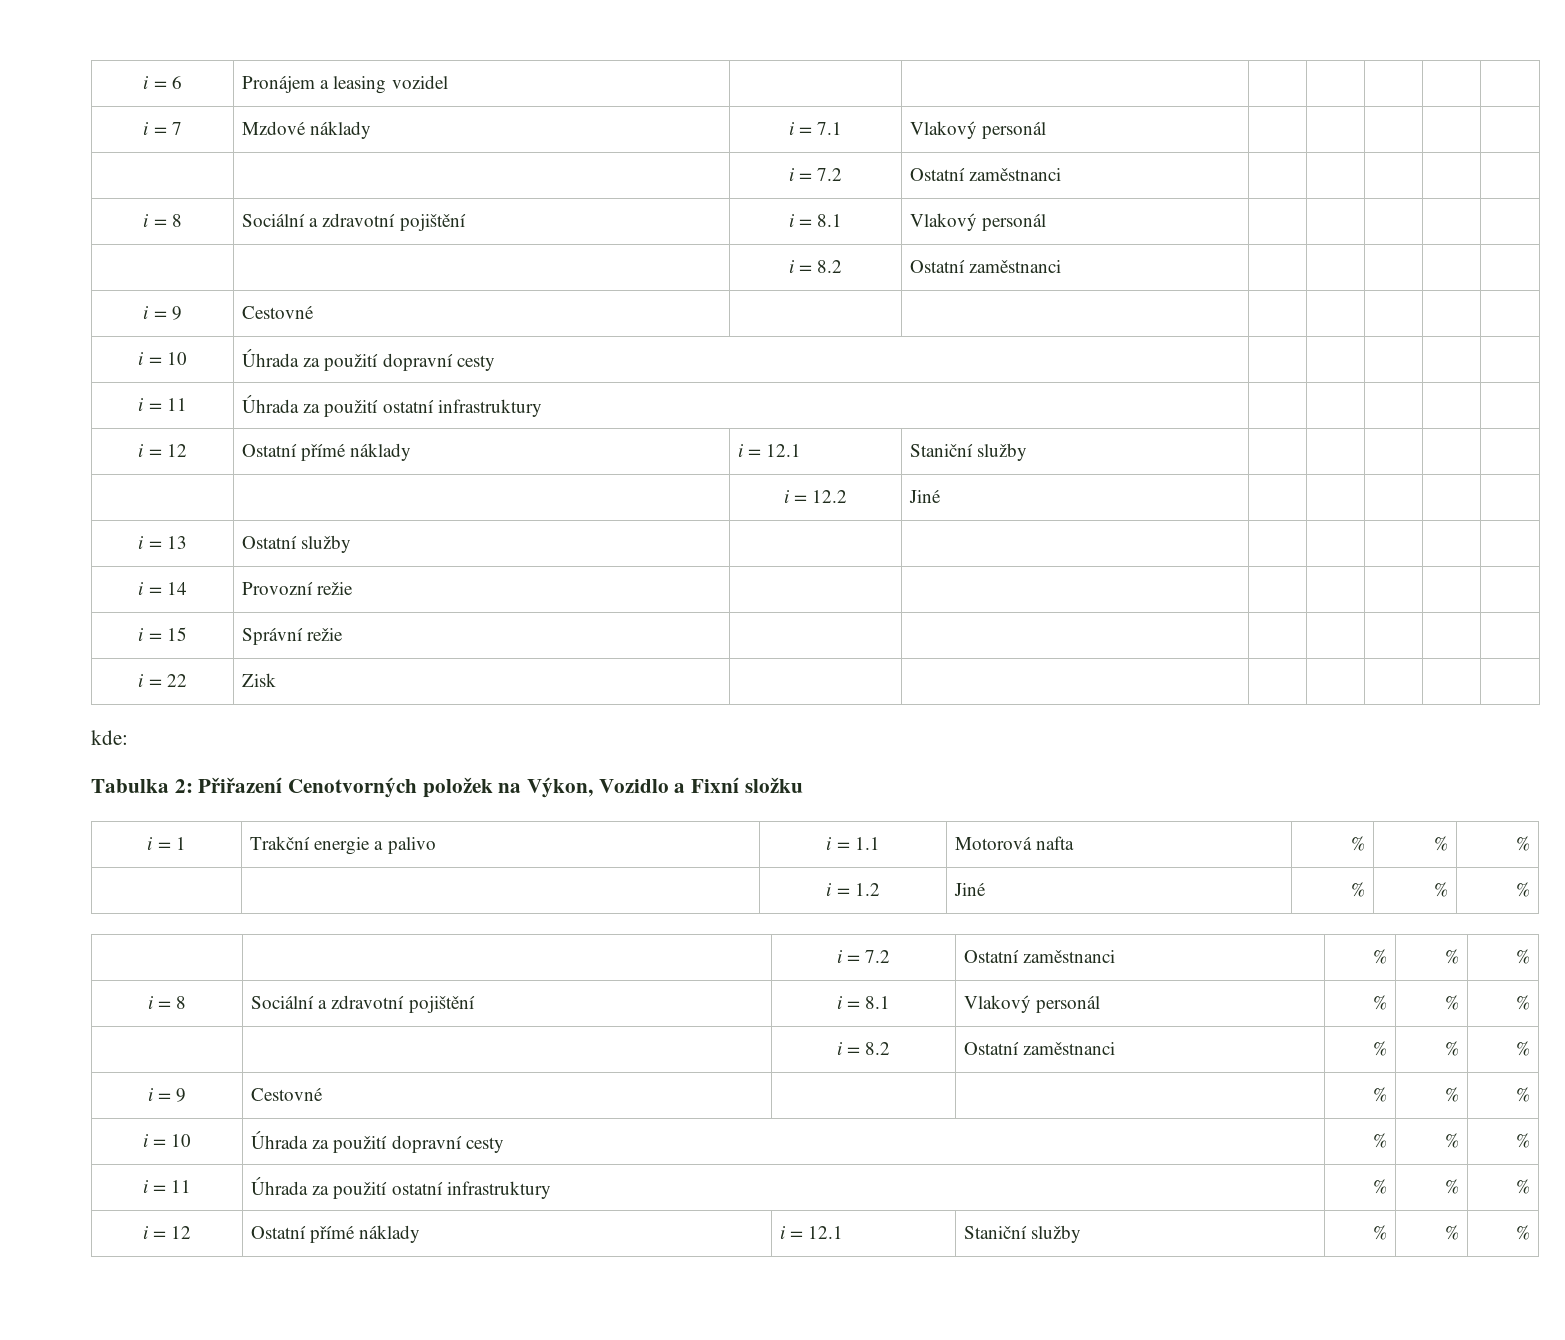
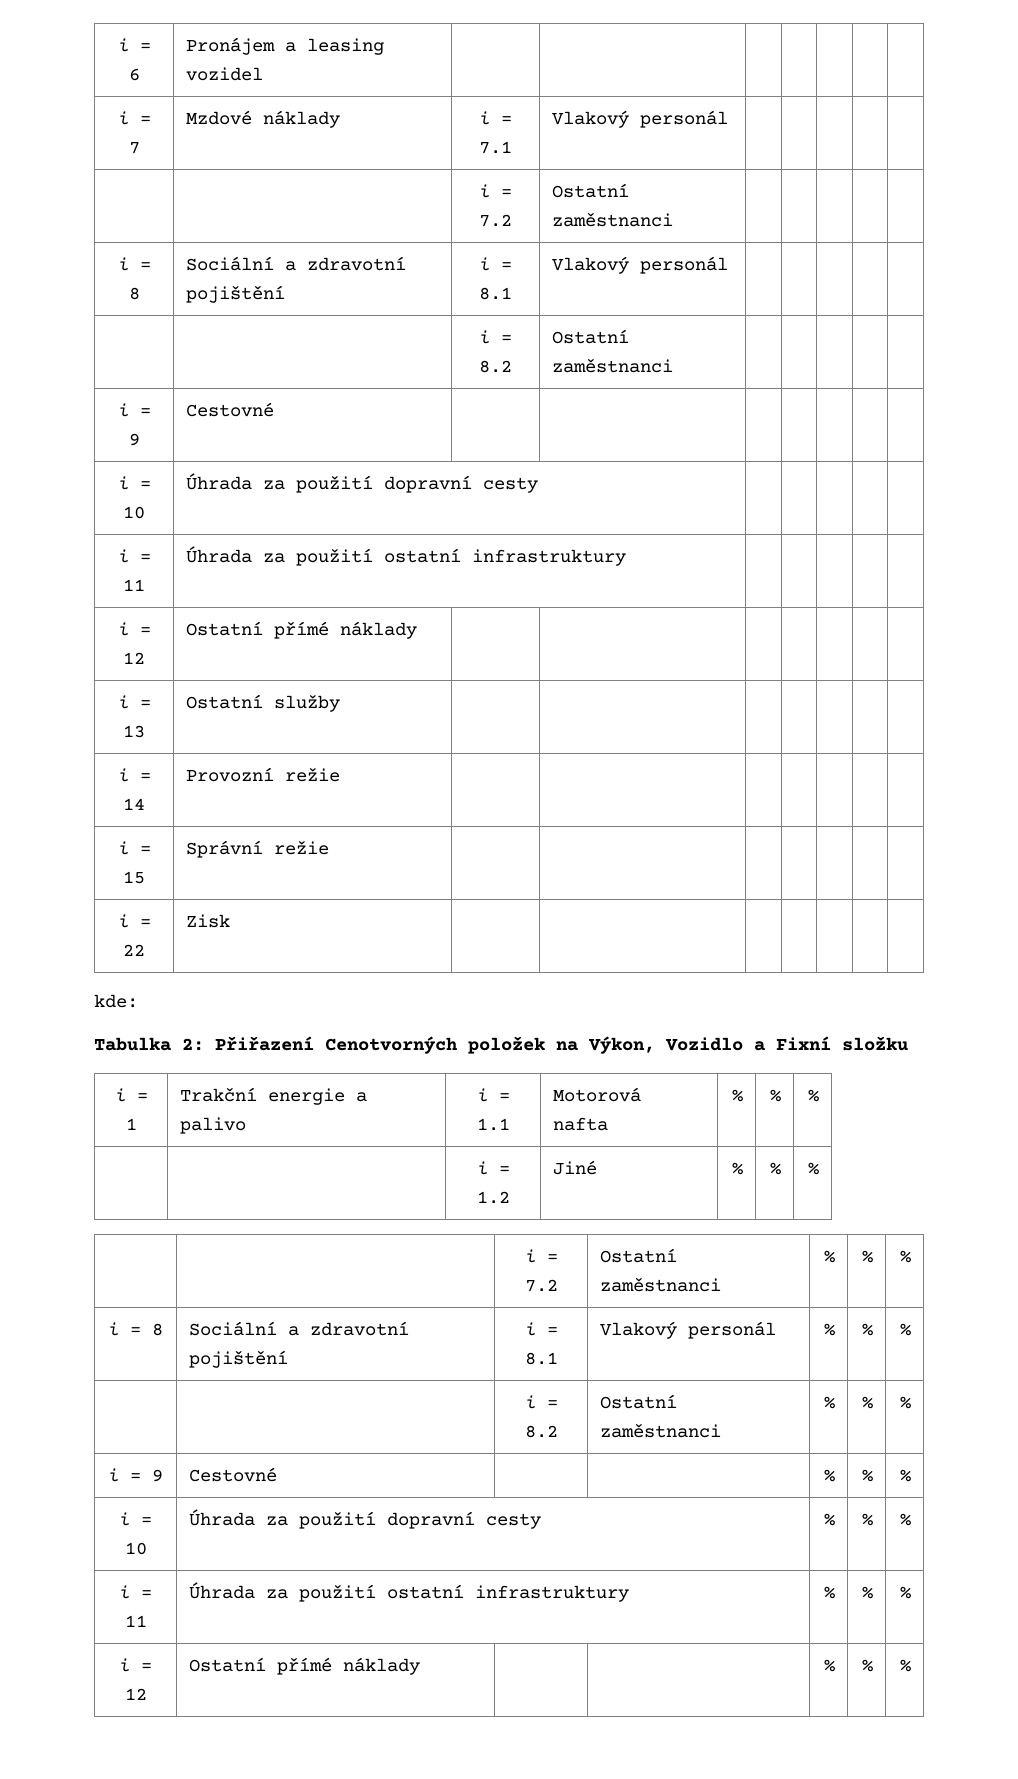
- i = 12 | Ostatní přímé náklady | i = 12.1 | Staniční služby | | | | |
- | | i = 12.2 | Jiné | | | | |
+ i = 12 | Ostatní přímé náklady | | | | | | |
- i = 12 | Ostatní přímé náklady | i = 12.1 | Staniční služby | % | % | %
+ i = 12 | Ostatní přímé náklady | | | % | % | %

